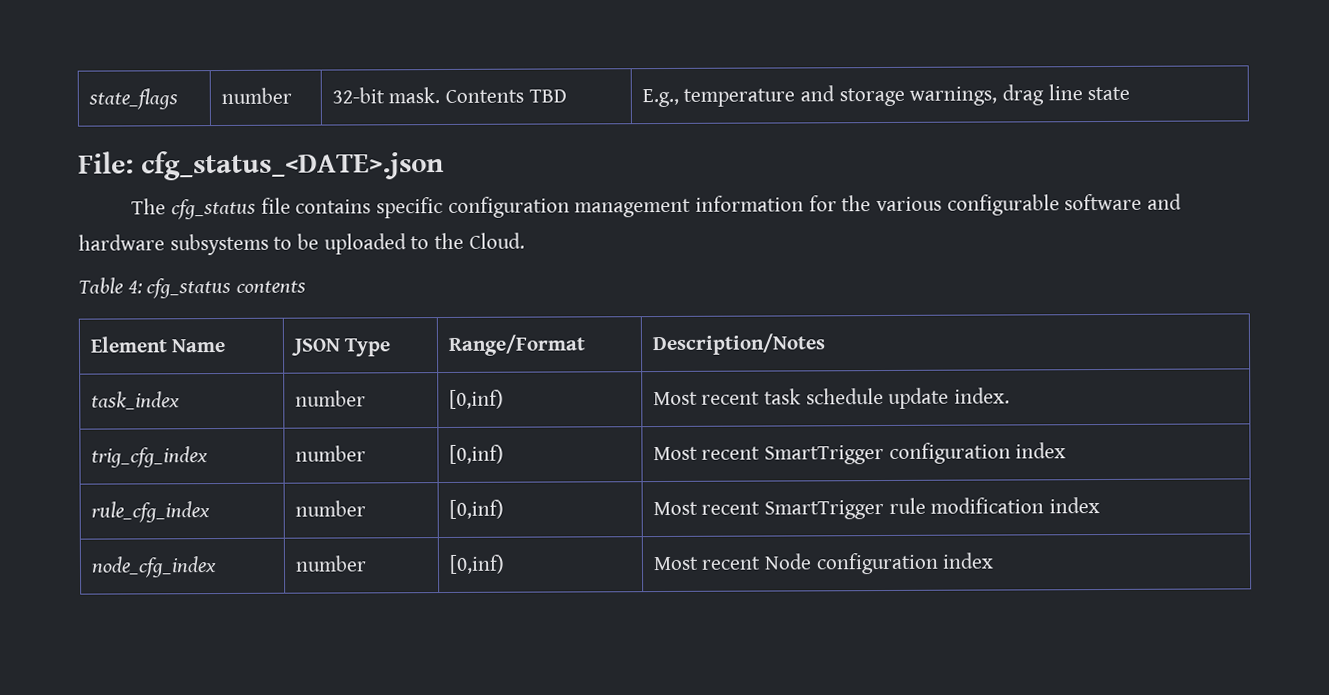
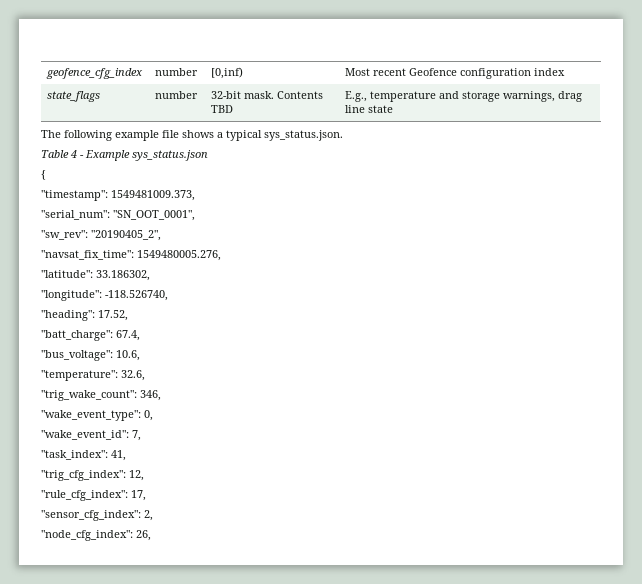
+ geofence_cfg_index | number | [0,inf) | Most recent Geofence configuration index
- File: cfg_status_<DATE>.json
- The cfg_status file contains specific configuration management information for the various configurable software and hardware subsystems to be uploaded to the Cloud.
- Table 4: cfg_status contents
- Element Name | JSON Type | Range/Format | Description/Notes
- task_index | number | [0,inf) | Most recent task schedule update index.
- trig_cfg_index | number | [0,inf) | Most recent SmartTrigger configuration index
- rule_cfg_index | number | [0,inf) | Most recent SmartTrigger rule modification index
- node_cfg_index | number | [0,inf) | Most recent Node configuration index
+ The following example file shows a typical sys_status.json.
+ Table 4 - Example sys_status.json
+ {
+ "timestamp": 1549481009.373,
+ "serial_num": "SN_OOT_0001",
+ "sw_rev": "20190405_2",
+ "navsat_fix_time": 1549480005.276,
+ "latitude": 33.186302,
+ "longitude": -118.526740,
+ "heading": 17.52,
+ "batt_charge": 67.4,
+ "bus_voltage": 10.6,
+ "temperature": 32.6,
+ "trig_wake_count": 346,
+ "wake_event_type": 0,
+ "wake_event_id": 7,
+ "task_index": 41,
+ "trig_cfg_index": 12,
+ "rule_cfg_index": 17,
+ "sensor_cfg_index": 2,
+ "node_cfg_index": 26,

